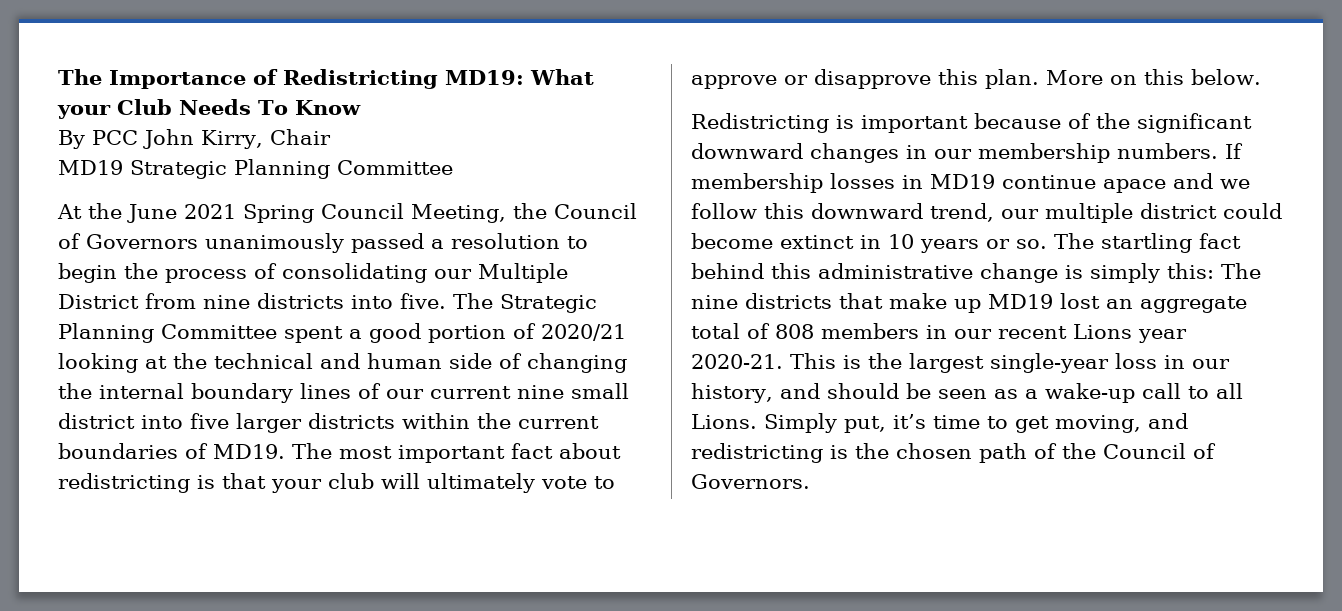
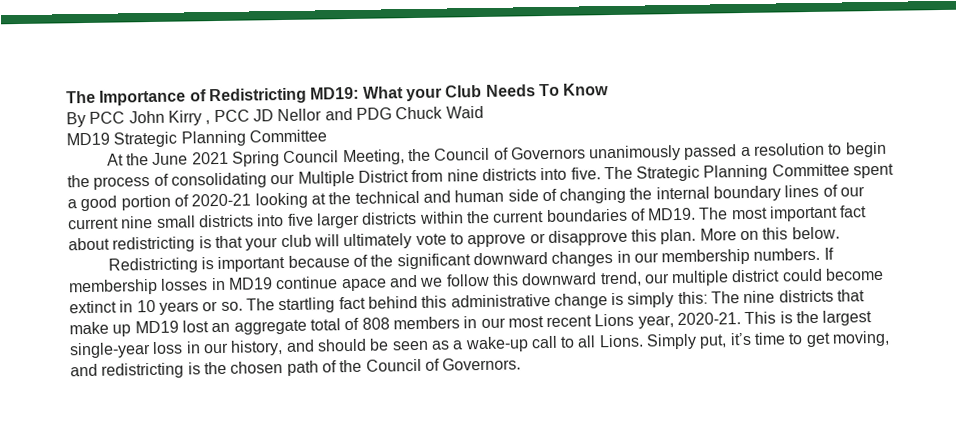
- By PCC John Kirry, Chair
+ By PCC John Kirry , PCC JD Nellor and PDG Chuck Waid
- The Strategic Planning Committee spent a good portion of 2020/21 looking at the technical and human side of changing the internal boundary lines of our current nine small district into five larger districts within the current boundaries of MD19.
+ The Strategic Planning Committee spent a good portion of 2020-21 looking at the technical and human side of changing the internal boundary lines of our current nine small districts into five larger districts within the current boundaries of MD19.
- The startling fact behind this administrative change is simply this: The nine districts that make up MD19 lost an aggregate total of 808 members in our recent Lions year 2020-21.
+ The startling fact behind this administrative change is simply this: The nine districts that make up MD19 lost an aggregate total of 808 members in our most recent Lions year, 2020-21.

